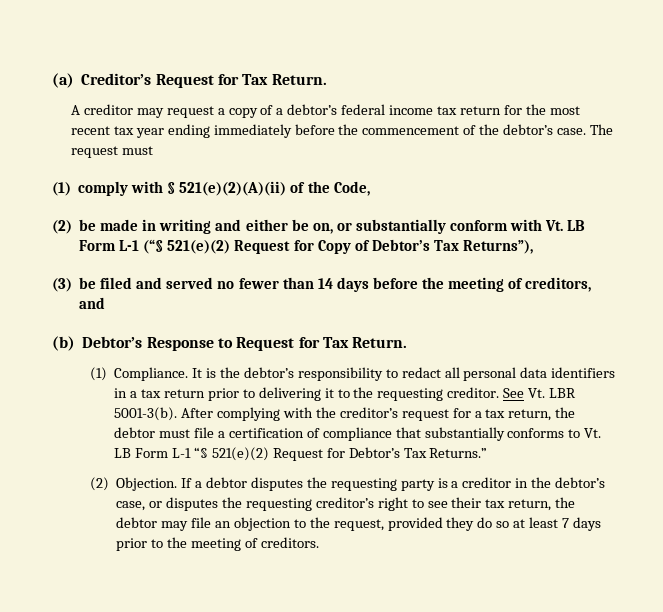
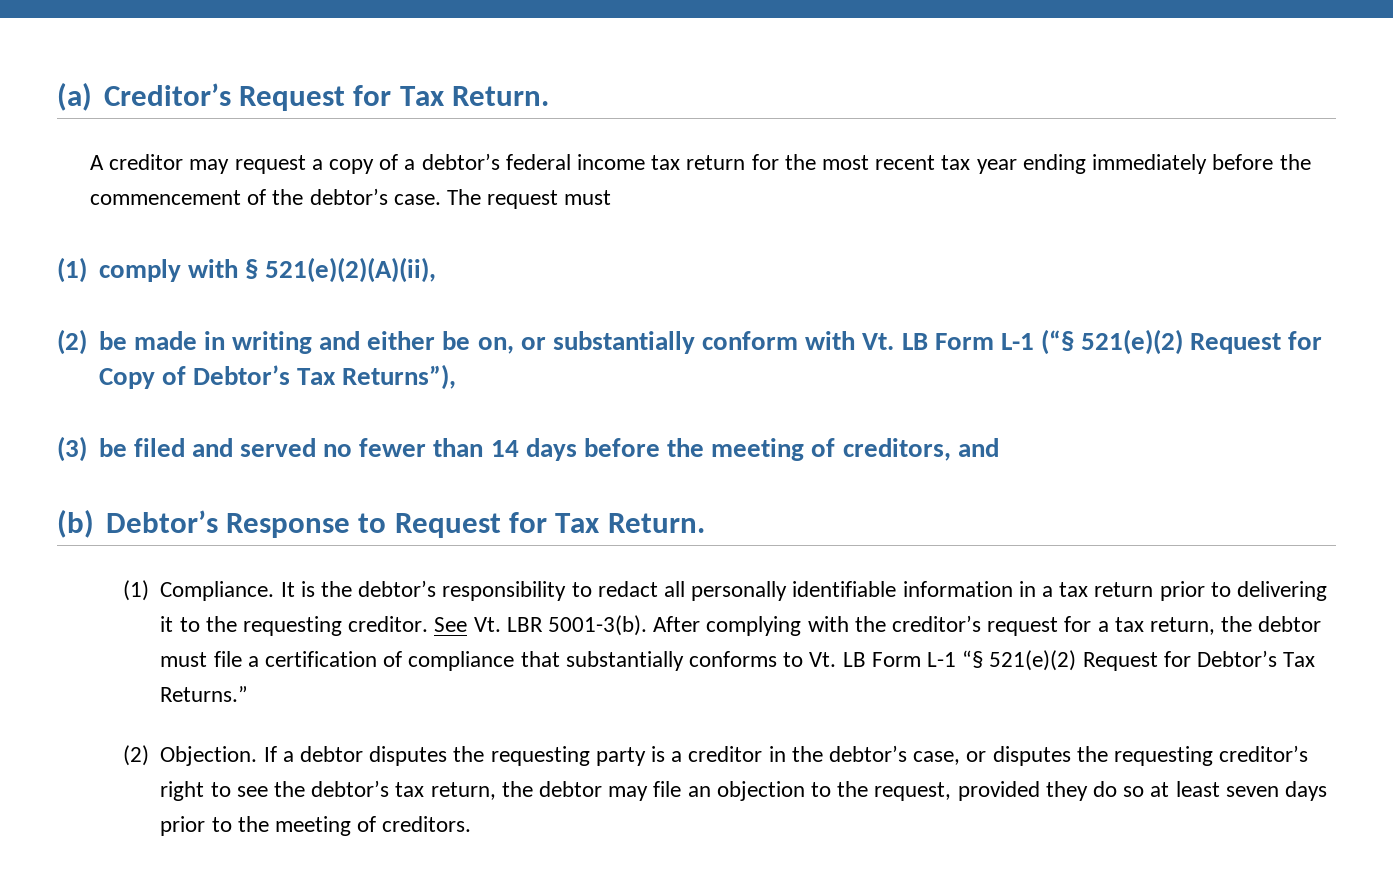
- (1) comply with § 521(e)(2)(A)(ii) of the Code,
+ (1) comply with § 521(e)(2)(A)(ii),
- It is the debtor’s responsibility to redact all personal data identifiers in a tax return prior to delivering it to the requesting creditor.
+ It is the debtor’s responsibility to redact all personally identifiable information in a tax return prior to delivering it to the requesting creditor.
- If a debtor disputes the requesting party is a creditor in the debtor’s case, or disputes the requesting creditor’s right to see their tax return, the debtor may file an objection to the request, provided they do so at least 7 days prior to the meeting of creditors.
+ If a debtor disputes the requesting party is a creditor in the debtor’s case, or disputes the requesting creditor’s right to see the debtor’s tax return, the debtor may file an objection to the request, provided they do so at least seven days prior to the meeting of creditors.

